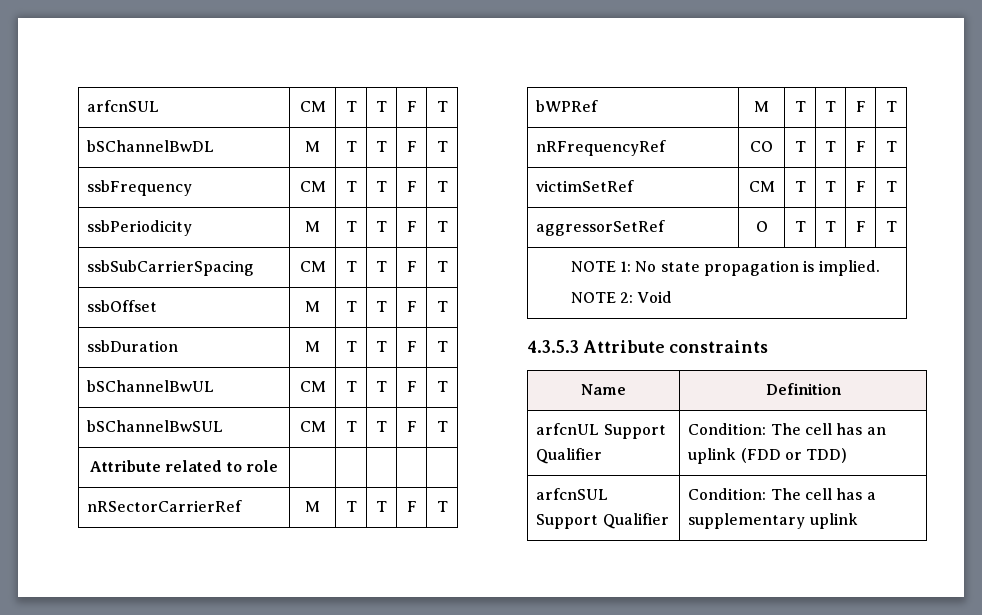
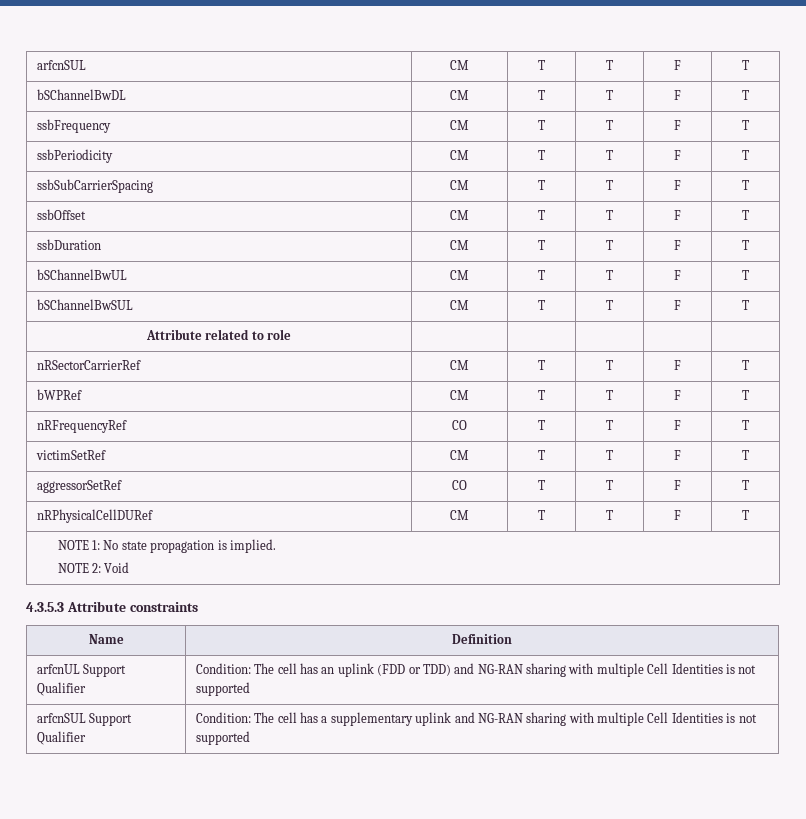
- bSChannelBwDL | M | T | T | F | T
+ bSChannelBwDL | CM | T | T | F | T
- ssbPeriodicity | M | T | T | F | T
+ ssbPeriodicity | CM | T | T | F | T
- ssbOffset | M | T | T | F | T
+ ssbOffset | CM | T | T | F | T
- ssbDuration | M | T | T | F | T
+ ssbDuration | CM | T | T | F | T
- nRSectorCarrierRef | M | T | T | F | T
+ nRSectorCarrierRef | CM | T | T | F | T
- bWPRef | M | T | T | F | T
+ bWPRef | CM | T | T | F | T
- aggressorSetRef | O | T | T | F | T
+ aggressorSetRef | CO | T | T | F | T
+ nRPhysicalCellDURef | CM | T | T | F | T
- arfcnUL Support Qualifier | Condition: The cell has an uplink (FDD or TDD)
+ arfcnUL Support Qualifier | Condition: The cell has an uplink (FDD or TDD) and NG-RAN sharing with multiple Cell Identities is not supported
- arfcnSUL Support Qualifier | Condition: The cell has a supplementary uplink
+ arfcnSUL Support Qualifier | Condition: The cell has a supplementary uplink and NG-RAN sharing with multiple Cell Identities is not supported

